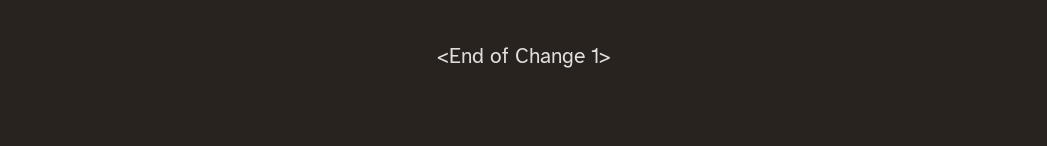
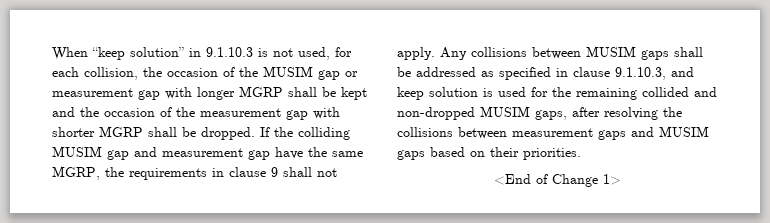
+ When “keep solution” in 9.1.10.3 is not used, for each collision, the occasion of the MUSIM gap or measurement gap with longer MGRP shall be kept and the occasion of the measurement gap with shorter MGRP shall be dropped. If the colliding MUSIM gap and measurement gap have the same MGRP, the requirements in clause 9 shall not apply. Any collisions between MUSIM gaps shall be addressed as specified in clause 9.1.10.3, and keep solution is used for the remaining collided and non-dropped MUSIM gaps, after resolving the collisions between measurement gaps and MUSIM gaps based on their priorities.

